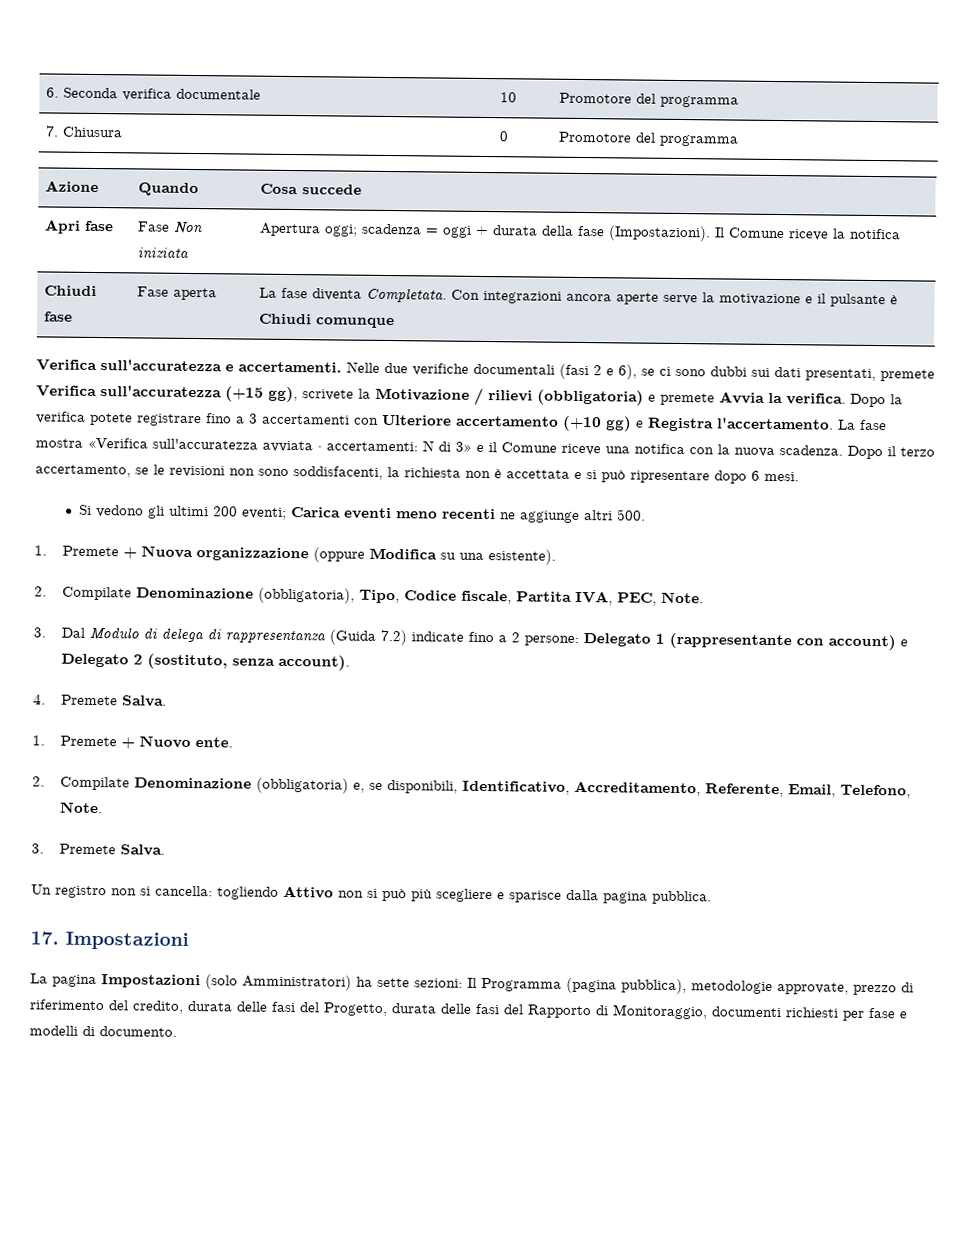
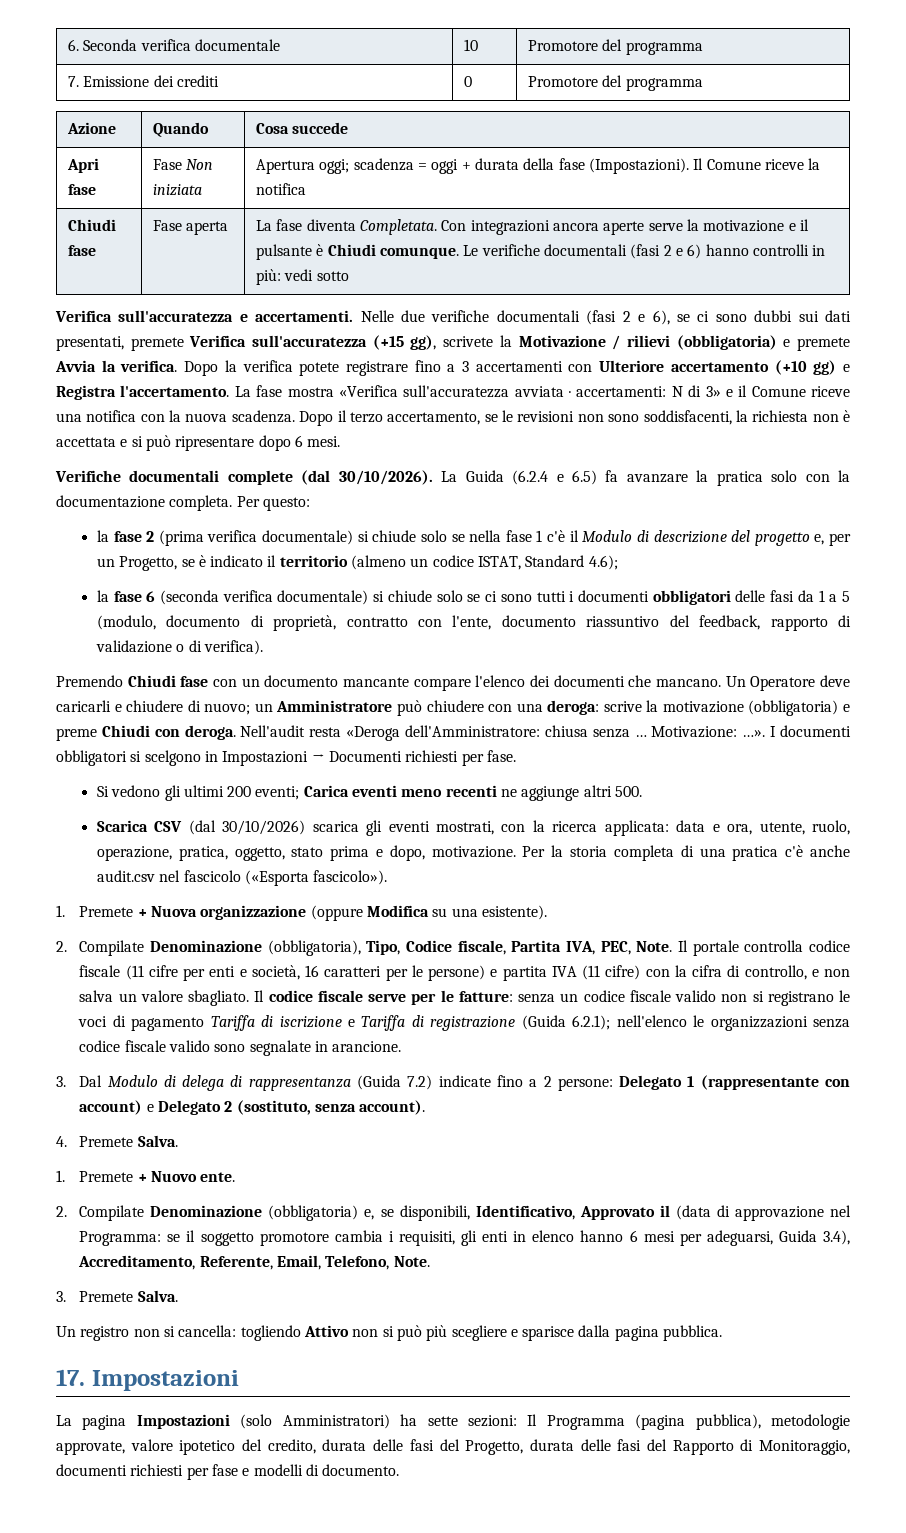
- 7. Chiusura | 0 | Promotore del programma
+ 7. Emissione dei crediti | 0 | Promotore del programma
- Chiudi fase | Fase aperta | La fase diventa Completata. Con integrazioni ancora aperte serve la motivazione e il pulsante è Chiudi comunque
+ Chiudi fase | Fase aperta | La fase diventa Completata. Con integrazioni ancora aperte serve la motivazione e il pulsante è Chiudi comunque. Le verifiche documentali (fasi 2 e 6) hanno controlli in più: vedi sotto
+ Verifiche documentali complete (dal 30/10/2026). La Guida (6.2.4 e 6.5) fa avanzare la pratica solo con la documentazione completa. Per questo:
+ la fase 2 (prima verifica documentale) si chiude solo se nella fase 1 c'è il Modulo di descrizione del progetto e, per un Progetto, se è indicato il territorio (almeno un codice ISTAT, Standard 4.6);
+ la fase 6 (seconda verifica documentale) si chiude solo se ci sono tutti i documenti obbligatori delle fasi da 1 a 5 (modulo, documento di proprietà, contratto con l'ente, documento riassuntivo del feedback, rapporto di validazione o di verifica).
+ Premendo Chiudi fase con un documento mancante compare l'elenco dei documenti che mancano. Un Operatore deve caricarli e chiudere di nuovo; un Amministratore può chiudere con una deroga: scrive la motivazione (obbligatoria) e preme Chiudi con deroga. Nell'audit resta «Deroga dell'Amministratore: chiusa senza … Motivazione: …». I documenti obbligatori si scelgono in Impostazioni → Documenti richiesti per fase.
+ Scarica CSV (dal 30/10/2026) scarica gli eventi mostrati, con la ricerca applicata: data e ora, utente, ruolo, operazione, pratica, oggetto, stato prima e dopo, motivazione. Per la storia completa di una pratica c'è anche audit.csv nel fascicolo («Esporta fascicolo»).
+ Il portale controlla codice fiscale (11 cifre per enti e società, 16 caratteri per le persone) e partita IVA (11 cifre) con la cifra di controllo, e non salva un valore sbagliato. Il codice fiscale serve per le fatture: senza un codice fiscale valido non si registrano le voci di pagamento Tariffa di iscrizione e Tariffa di registrazione (Guida 6.2.1); nell'elenco le organizzazioni senza codice fiscale valido sono segnalate in arancione.
- 2. Compilate Denominazione (obbligatoria) e, se disponibili, Identificativo, Accreditamento, Referente, Email, Telefono, Note.
+ 2. Compilate Denominazione (obbligatoria) e, se disponibili, Identificativo, Approvato il (data di approvazione nel Programma: se il soggetto promotore cambia i requisiti, gli enti in elenco hanno 6 mesi per adeguarsi, Guida 3.4), Accreditamento, Referente, Email, Telefono, Note.
- La pagina Impostazioni (solo Amministratori) ha sette sezioni: Il Programma (pagina pubblica), metodologie approvate, prezzo di riferimento del credito, durata delle fasi del Progetto, durata delle fasi del Rapporto di Monitoraggio, documenti richiesti per fase e modelli di documento.
+ La pagina Impostazioni (solo Amministratori) ha sette sezioni: Il Programma (pagina pubblica), metodologie approvate, valore ipotetico del credito, durata delle fasi del Progetto, durata delle fasi del Rapporto di Monitoraggio, documenti richiesti per fase e modelli di documento.

